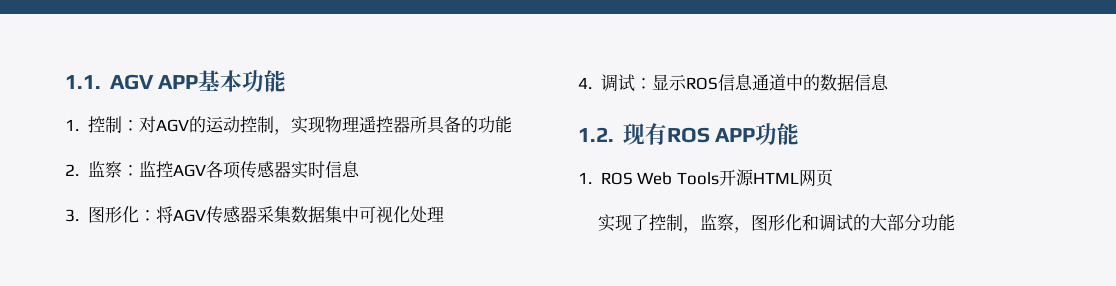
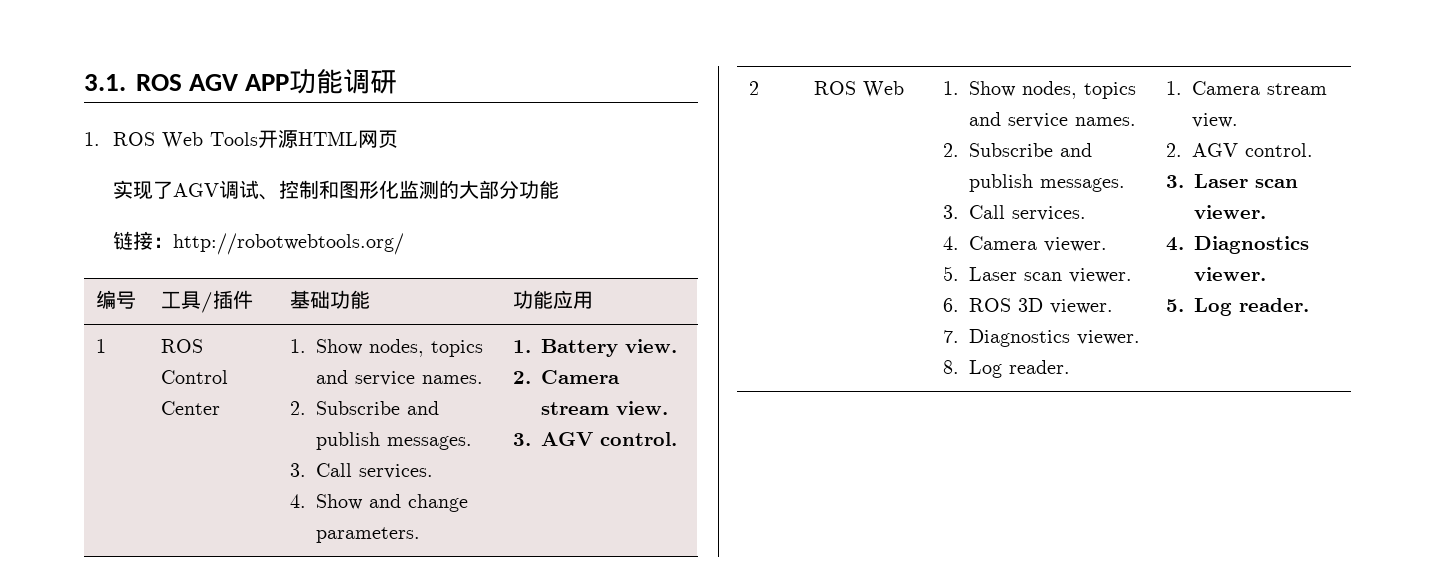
- 1.1. AGV APP基本功能
- 1.控制：对AGV的运动控制，实现物理遥控器所具备的功能
- 2.监察：监控AGV各项传感器实时信息
- 3.图形化：将AGV传感器采集数据集中可视化处理
- 4.调试：显示ROS信息通道中的数据信息
- 1.2.现有ROS APP功能
+ 3.1. ROS AGV APP功能调研
- 实现了控制，监察，图形化和调试的大部分功能
+ 实现了AGV调试、控制和图形化监测的大部分功能
+ 链接：http://robotwebtools.org/
+ 编号 | 工具/插件 | 基础功能 | 功能应用
+ 1 | ROS Control Center | 1. Show nodes, topics and service names.
+ 2. Subscribe and publish messages.
+ 3. Call services.
+ 4. Show and change parameters. | 1. Battery view.
+ 2. Camera stream view.
+ 3. AGV control.
+ 2 | ROS Web | 1. Show nodes, topics and service names.
+ 2. Subscribe and publish messages.
+ 3. Call services.
+ 4. Camera viewer.
+ 5. Laser scan viewer.
+ 6. ROS 3D viewer.
+ 7. Diagnostics viewer.
+ 8. Log reader. | 1. Camera stream view.
+ 2. AGV control.
+ 3. Laser scan viewer.
+ 4. Diagnostics viewer.
+ 5. Log reader.

